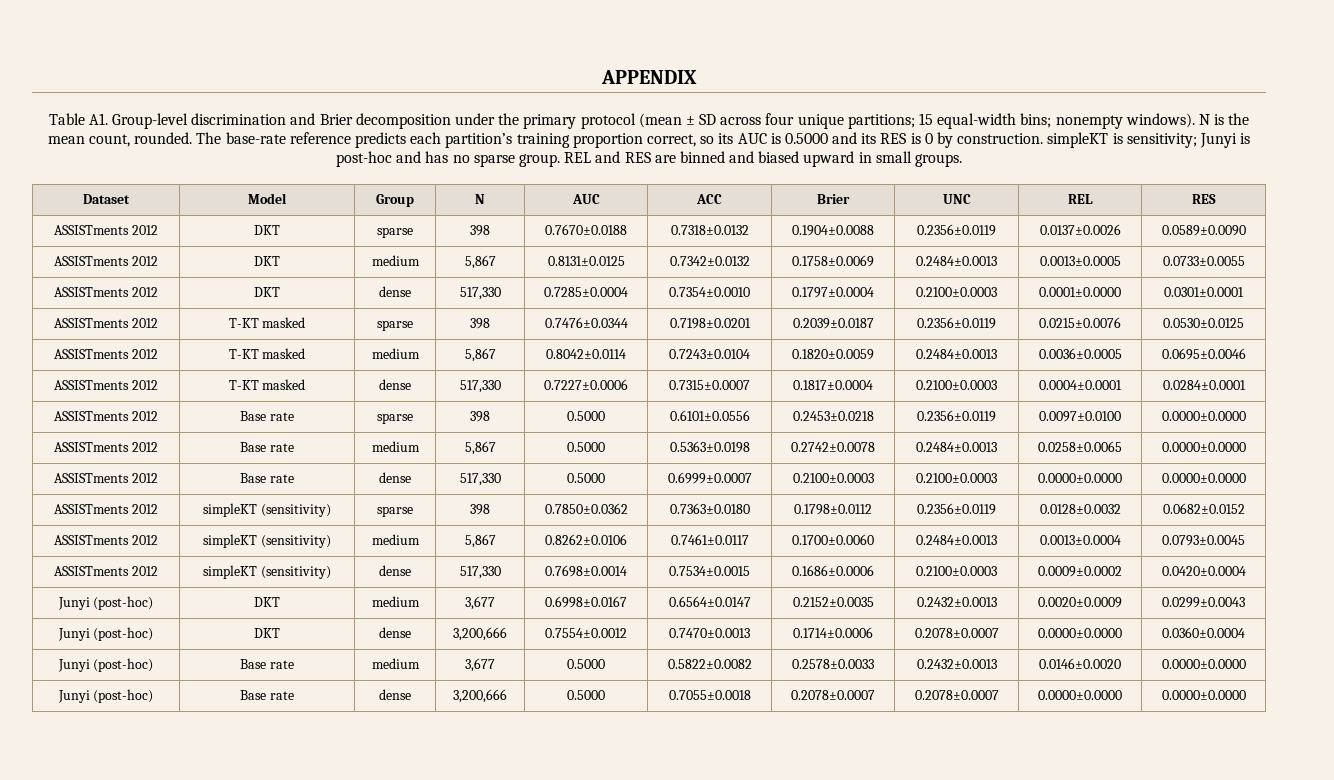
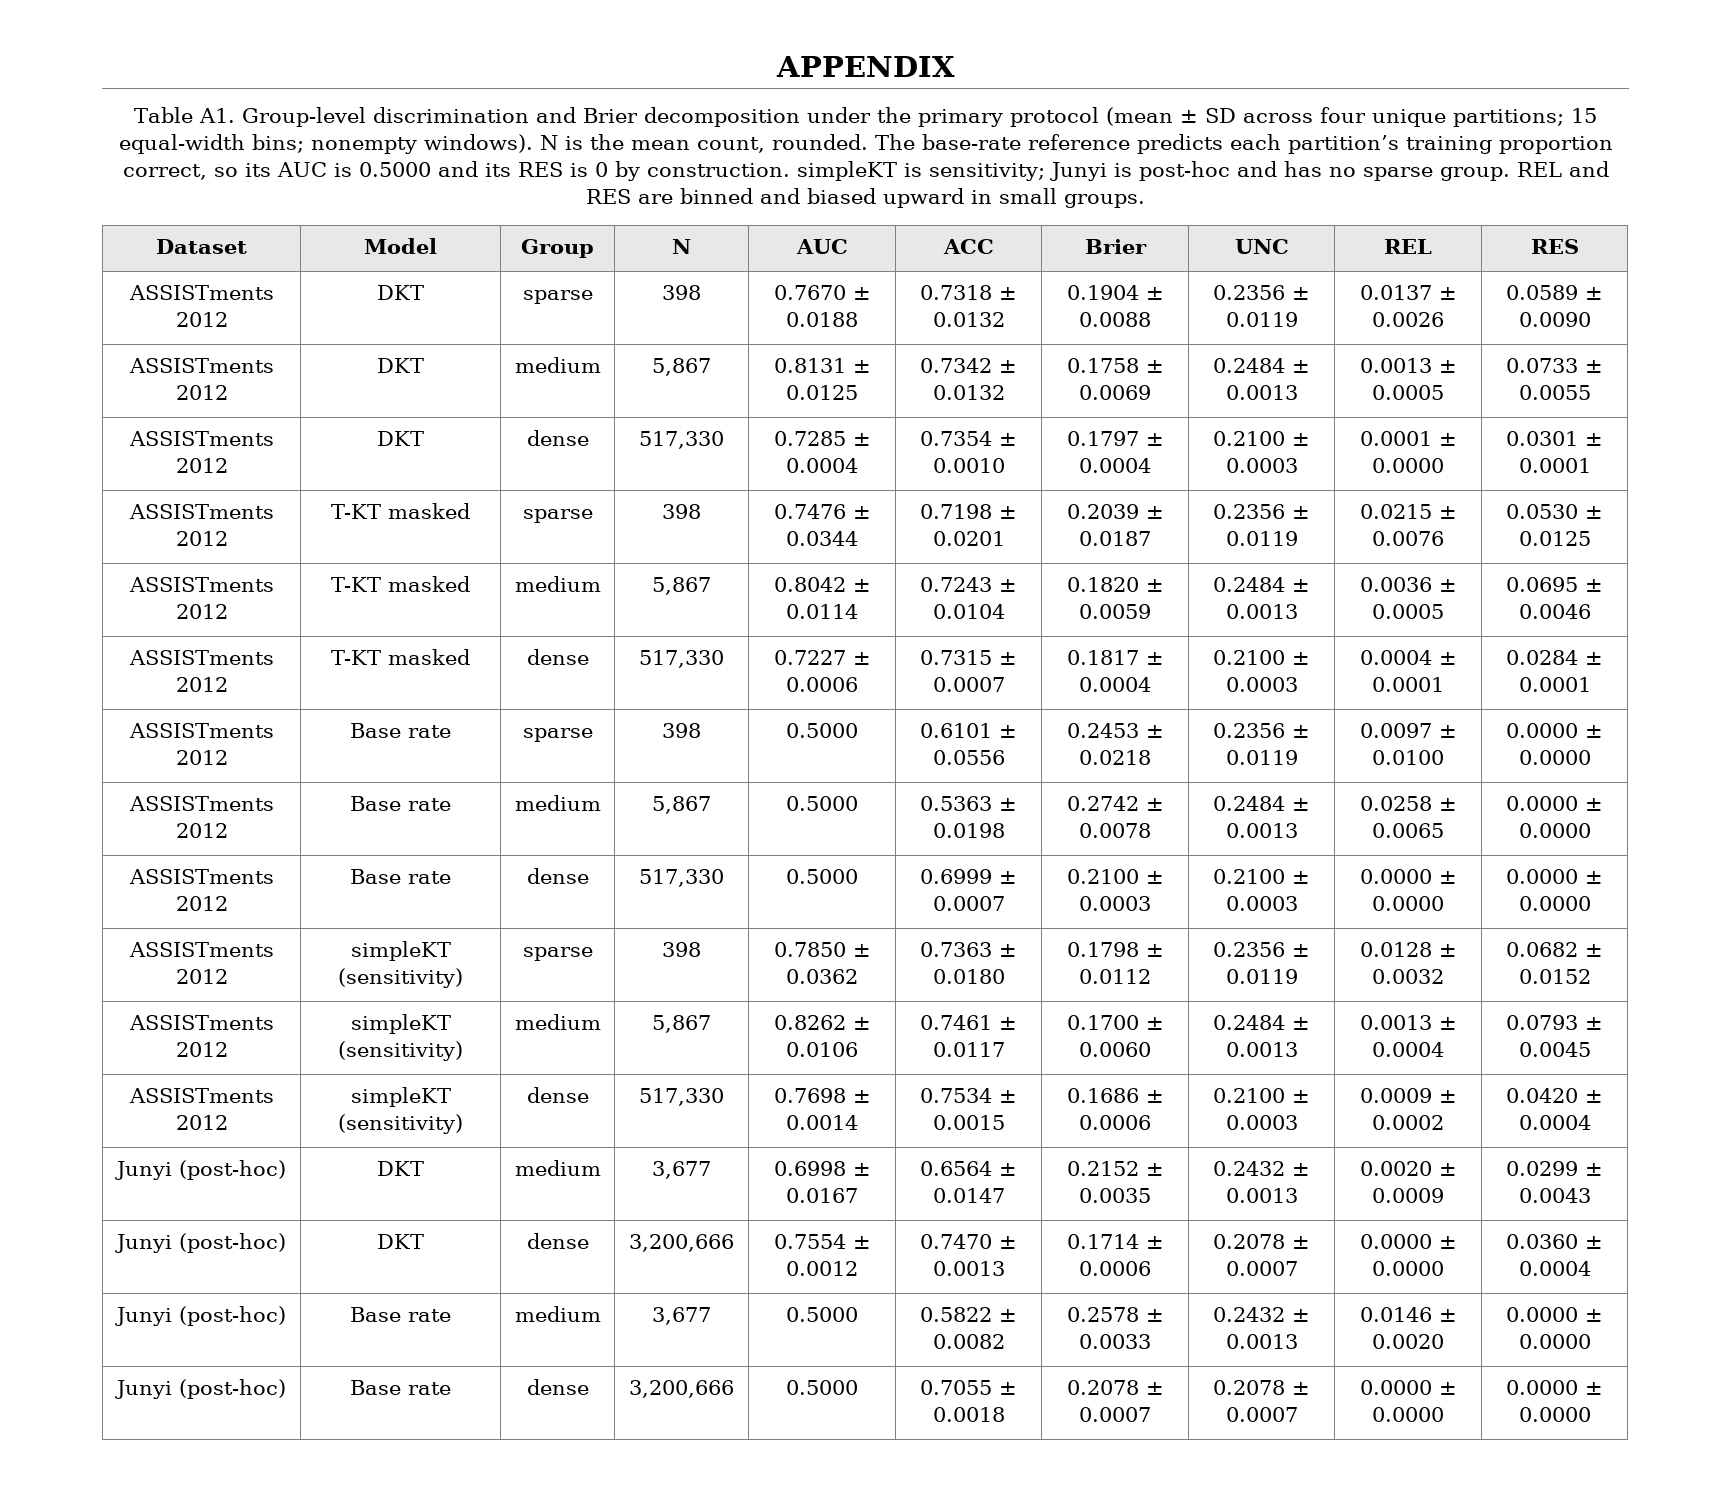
- ASSISTments 2012 | DKT | sparse | 398 | 0.7670±0.0188 | 0.7318±0.0132 | 0.1904±0.0088 | 0.2356±0.0119 | 0.0137±0.0026 | 0.0589±0.0090
+ ASSISTments 2012 | DKT | sparse | 398 | 0.7670 ± 0.0188 | 0.7318 ± 0.0132 | 0.1904 ± 0.0088 | 0.2356 ± 0.0119 | 0.0137 ± 0.0026 | 0.0589 ± 0.0090
- ASSISTments 2012 | DKT | medium | 5,867 | 0.8131±0.0125 | 0.7342±0.0132 | 0.1758±0.0069 | 0.2484±0.0013 | 0.0013±0.0005 | 0.0733±0.0055
+ ASSISTments 2012 | DKT | medium | 5,867 | 0.8131 ± 0.0125 | 0.7342 ± 0.0132 | 0.1758 ± 0.0069 | 0.2484 ± 0.0013 | 0.0013 ± 0.0005 | 0.0733 ± 0.0055
- ASSISTments 2012 | DKT | dense | 517,330 | 0.7285±0.0004 | 0.7354±0.0010 | 0.1797±0.0004 | 0.2100±0.0003 | 0.0001±0.0000 | 0.0301±0.0001
+ ASSISTments 2012 | DKT | dense | 517,330 | 0.7285 ± 0.0004 | 0.7354 ± 0.0010 | 0.1797 ± 0.0004 | 0.2100 ± 0.0003 | 0.0001 ± 0.0000 | 0.0301 ± 0.0001
- ASSISTments 2012 | T-KT masked | sparse | 398 | 0.7476±0.0344 | 0.7198±0.0201 | 0.2039±0.0187 | 0.2356±0.0119 | 0.0215±0.0076 | 0.0530±0.0125
+ ASSISTments 2012 | T-KT masked | sparse | 398 | 0.7476 ± 0.0344 | 0.7198 ± 0.0201 | 0.2039 ± 0.0187 | 0.2356 ± 0.0119 | 0.0215 ± 0.0076 | 0.0530 ± 0.0125
- ASSISTments 2012 | T-KT masked | medium | 5,867 | 0.8042±0.0114 | 0.7243±0.0104 | 0.1820±0.0059 | 0.2484±0.0013 | 0.0036±0.0005 | 0.0695±0.0046
+ ASSISTments 2012 | T-KT masked | medium | 5,867 | 0.8042 ± 0.0114 | 0.7243 ± 0.0104 | 0.1820 ± 0.0059 | 0.2484 ± 0.0013 | 0.0036 ± 0.0005 | 0.0695 ± 0.0046
- ASSISTments 2012 | T-KT masked | dense | 517,330 | 0.7227±0.0006 | 0.7315±0.0007 | 0.1817±0.0004 | 0.2100±0.0003 | 0.0004±0.0001 | 0.0284±0.0001
+ ASSISTments 2012 | T-KT masked | dense | 517,330 | 0.7227 ± 0.0006 | 0.7315 ± 0.0007 | 0.1817 ± 0.0004 | 0.2100 ± 0.0003 | 0.0004 ± 0.0001 | 0.0284 ± 0.0001
- ASSISTments 2012 | Base rate | sparse | 398 | 0.5000 | 0.6101±0.0556 | 0.2453±0.0218 | 0.2356±0.0119 | 0.0097±0.0100 | 0.0000±0.0000
+ ASSISTments 2012 | Base rate | sparse | 398 | 0.5000 | 0.6101 ± 0.0556 | 0.2453 ± 0.0218 | 0.2356 ± 0.0119 | 0.0097 ± 0.0100 | 0.0000 ± 0.0000
- ASSISTments 2012 | Base rate | medium | 5,867 | 0.5000 | 0.5363±0.0198 | 0.2742±0.0078 | 0.2484±0.0013 | 0.0258±0.0065 | 0.0000±0.0000
+ ASSISTments 2012 | Base rate | medium | 5,867 | 0.5000 | 0.5363 ± 0.0198 | 0.2742 ± 0.0078 | 0.2484 ± 0.0013 | 0.0258 ± 0.0065 | 0.0000 ± 0.0000
- ASSISTments 2012 | Base rate | dense | 517,330 | 0.5000 | 0.6999±0.0007 | 0.2100±0.0003 | 0.2100±0.0003 | 0.0000±0.0000 | 0.0000±0.0000
+ ASSISTments 2012 | Base rate | dense | 517,330 | 0.5000 | 0.6999 ± 0.0007 | 0.2100 ± 0.0003 | 0.2100 ± 0.0003 | 0.0000 ± 0.0000 | 0.0000 ± 0.0000
- ASSISTments 2012 | simpleKT (sensitivity) | sparse | 398 | 0.7850±0.0362 | 0.7363±0.0180 | 0.1798±0.0112 | 0.2356±0.0119 | 0.0128±0.0032 | 0.0682±0.0152
+ ASSISTments 2012 | simpleKT (sensitivity) | sparse | 398 | 0.7850 ± 0.0362 | 0.7363 ± 0.0180 | 0.1798 ± 0.0112 | 0.2356 ± 0.0119 | 0.0128 ± 0.0032 | 0.0682 ± 0.0152
- ASSISTments 2012 | simpleKT (sensitivity) | medium | 5,867 | 0.8262±0.0106 | 0.7461±0.0117 | 0.1700±0.0060 | 0.2484±0.0013 | 0.0013±0.0004 | 0.0793±0.0045
+ ASSISTments 2012 | simpleKT (sensitivity) | medium | 5,867 | 0.8262 ± 0.0106 | 0.7461 ± 0.0117 | 0.1700 ± 0.0060 | 0.2484 ± 0.0013 | 0.0013 ± 0.0004 | 0.0793 ± 0.0045
- ASSISTments 2012 | simpleKT (sensitivity) | dense | 517,330 | 0.7698±0.0014 | 0.7534±0.0015 | 0.1686±0.0006 | 0.2100±0.0003 | 0.0009±0.0002 | 0.0420±0.0004
+ ASSISTments 2012 | simpleKT (sensitivity) | dense | 517,330 | 0.7698 ± 0.0014 | 0.7534 ± 0.0015 | 0.1686 ± 0.0006 | 0.2100 ± 0.0003 | 0.0009 ± 0.0002 | 0.0420 ± 0.0004
- Junyi (post-hoc) | DKT | medium | 3,677 | 0.6998±0.0167 | 0.6564±0.0147 | 0.2152±0.0035 | 0.2432±0.0013 | 0.0020±0.0009 | 0.0299±0.0043
+ Junyi (post-hoc) | DKT | medium | 3,677 | 0.6998 ± 0.0167 | 0.6564 ± 0.0147 | 0.2152 ± 0.0035 | 0.2432 ± 0.0013 | 0.0020 ± 0.0009 | 0.0299 ± 0.0043
- Junyi (post-hoc) | DKT | dense | 3,200,666 | 0.7554±0.0012 | 0.7470±0.0013 | 0.1714±0.0006 | 0.2078±0.0007 | 0.0000±0.0000 | 0.0360±0.0004
+ Junyi (post-hoc) | DKT | dense | 3,200,666 | 0.7554 ± 0.0012 | 0.7470 ± 0.0013 | 0.1714 ± 0.0006 | 0.2078 ± 0.0007 | 0.0000 ± 0.0000 | 0.0360 ± 0.0004
- Junyi (post-hoc) | Base rate | medium | 3,677 | 0.5000 | 0.5822±0.0082 | 0.2578±0.0033 | 0.2432±0.0013 | 0.0146±0.0020 | 0.0000±0.0000
+ Junyi (post-hoc) | Base rate | medium | 3,677 | 0.5000 | 0.5822 ± 0.0082 | 0.2578 ± 0.0033 | 0.2432 ± 0.0013 | 0.0146 ± 0.0020 | 0.0000 ± 0.0000
- Junyi (post-hoc) | Base rate | dense | 3,200,666 | 0.5000 | 0.7055±0.0018 | 0.2078±0.0007 | 0.2078±0.0007 | 0.0000±0.0000 | 0.0000±0.0000
+ Junyi (post-hoc) | Base rate | dense | 3,200,666 | 0.5000 | 0.7055 ± 0.0018 | 0.2078 ± 0.0007 | 0.2078 ± 0.0007 | 0.0000 ± 0.0000 | 0.0000 ± 0.0000

